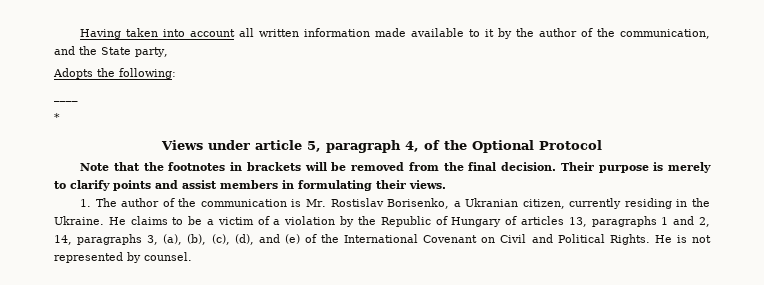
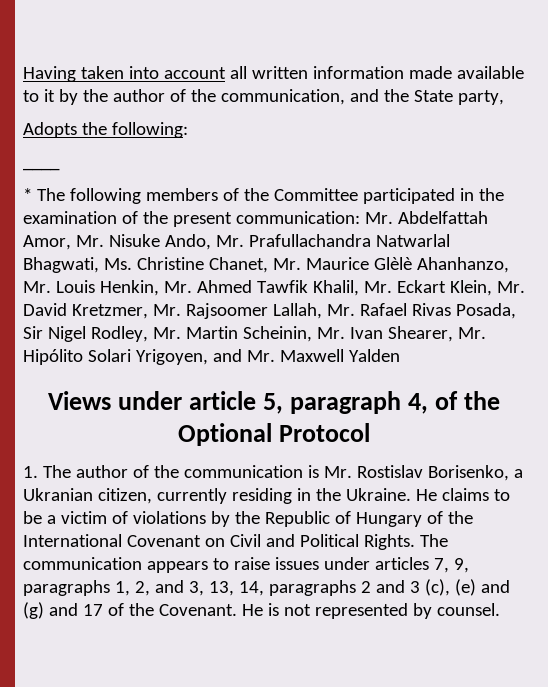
- *
+ * The following members of the Committee participated in the examination of the present communication: Mr. Abdelfattah Amor, Mr. Nisuke Ando, Mr. Prafullachandra Natwarlal Bhagwati, Ms. Christine Chanet, Mr. Maurice Glèlè Ahanhanzo, Mr. Louis Henkin, Mr. Ahmed Tawfik Khalil, Mr. Eckart Klein, Mr. David Kretzmer, Mr. Rajsoomer Lallah, Mr. Rafael Rivas Posada, Sir Nigel Rodley, Mr. Martin Scheinin, Mr. Ivan Shearer, Mr. Hipólito Solari Yrigoyen, and Mr. Maxwell Yalden
- Note that the footnotes in brackets will be removed from the final decision. Their purpose is merely to clarify points and assist members in formulating their views.
- He claims to be a victim of a violation by the Republic of Hungary of articles 13, paragraphs 1 and 2, 14, paragraphs 3, (a), (b), (c), (d), and (e) of the International Covenant on Civil and Political Rights.
+ He claims to be a victim of violations by the Republic of Hungary of the International Covenant on Civil and Political Rights.
+ The communication appears to raise issues under articles 7, 9, paragraphs 1, 2, and 3, 13, 14, paragraphs 2 and 3 (c), (e) and (g) and 17 of the Covenant.

